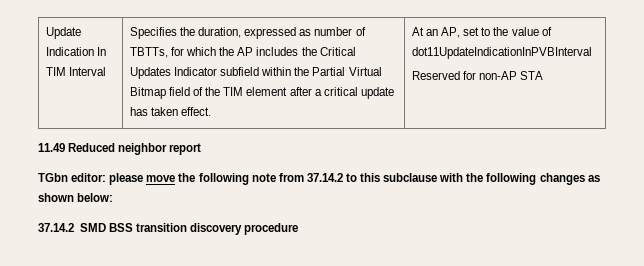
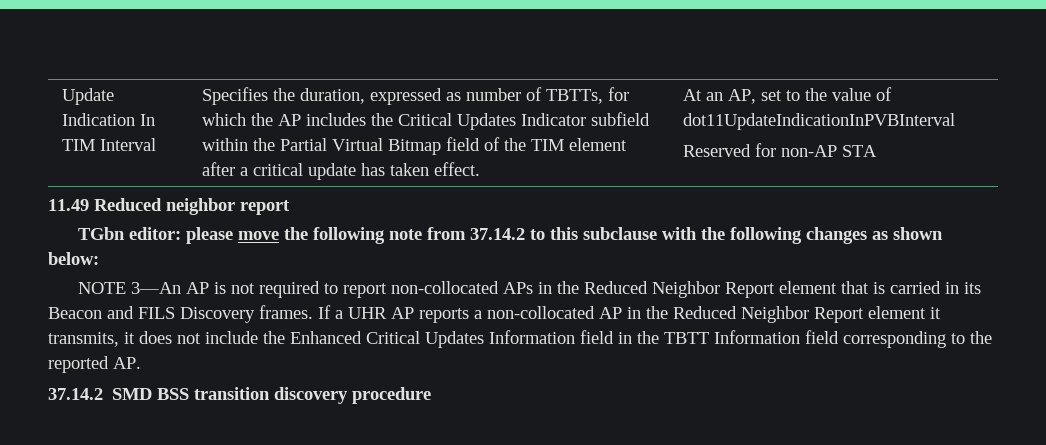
+ NOTE 3—An AP is not required to report non-collocated APs in the Reduced Neighbor Report element that is carried in its Beacon and FILS Discovery frames. If a UHR AP reports a non-collocated AP in the Reduced Neighbor Report element it transmits, it does not include the Enhanced Critical Updates Information field in the TBTT Information field corresponding to the reported AP.

